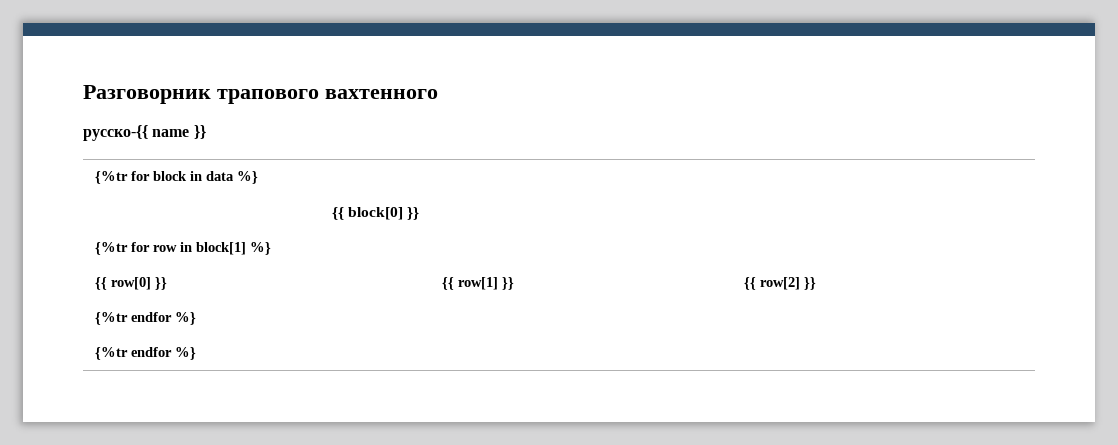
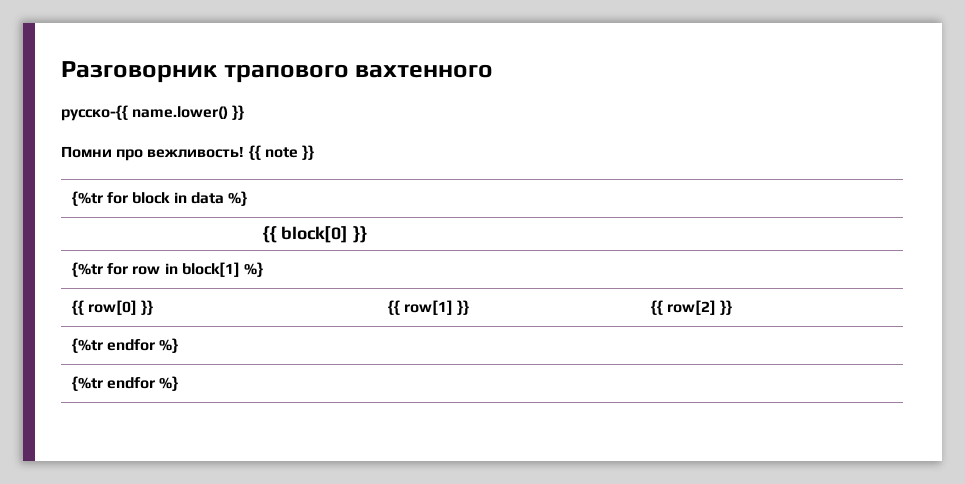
- русско-{{ name }}
+ русско-{{ name.lower() }}
+ Помни про вежливость! {{ note }}

